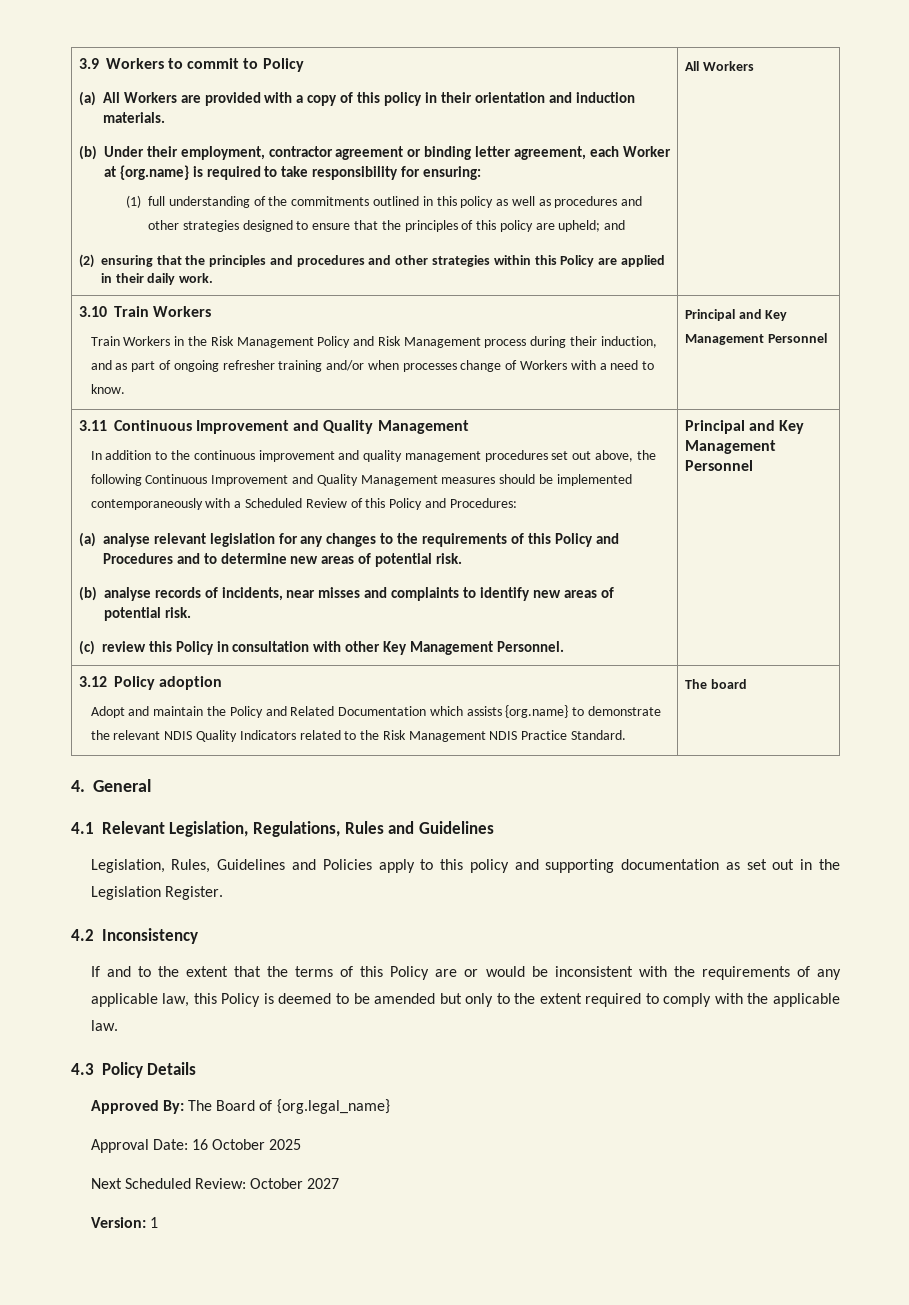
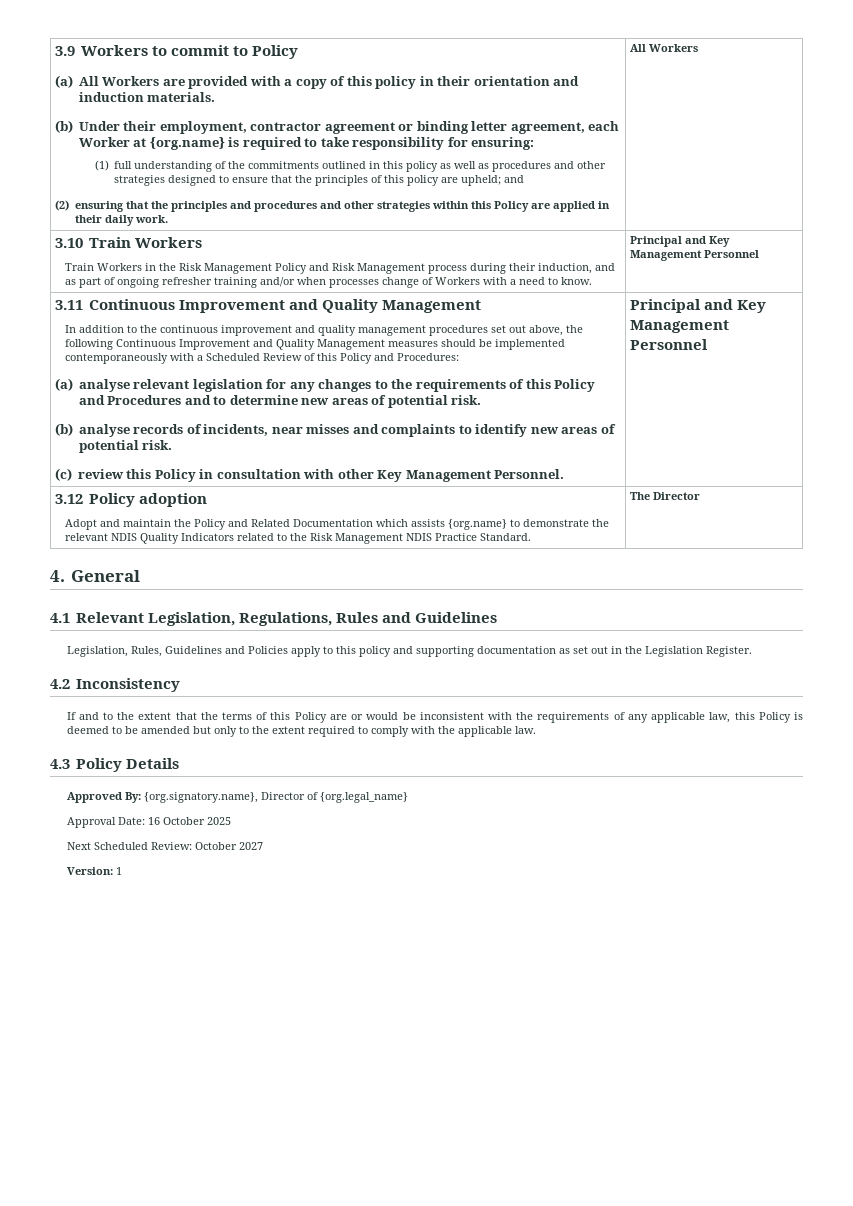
  3.12 Policy adoption
- Adopt and maintain the Policy and Related Documentation which assists {org.name} to demonstrate the relevant NDIS Quality Indicators related to the Risk Management NDIS Practice Standard. | The board
+ Adopt and maintain the Policy and Related Documentation which assists {org.name} to demonstrate the relevant NDIS Quality Indicators related to the Risk Management NDIS Practice Standard. | The Director
- Approved By: The Board of {org.legal_name}
+ Approved By: {org.signatory.name}, Director of {org.legal_name}

